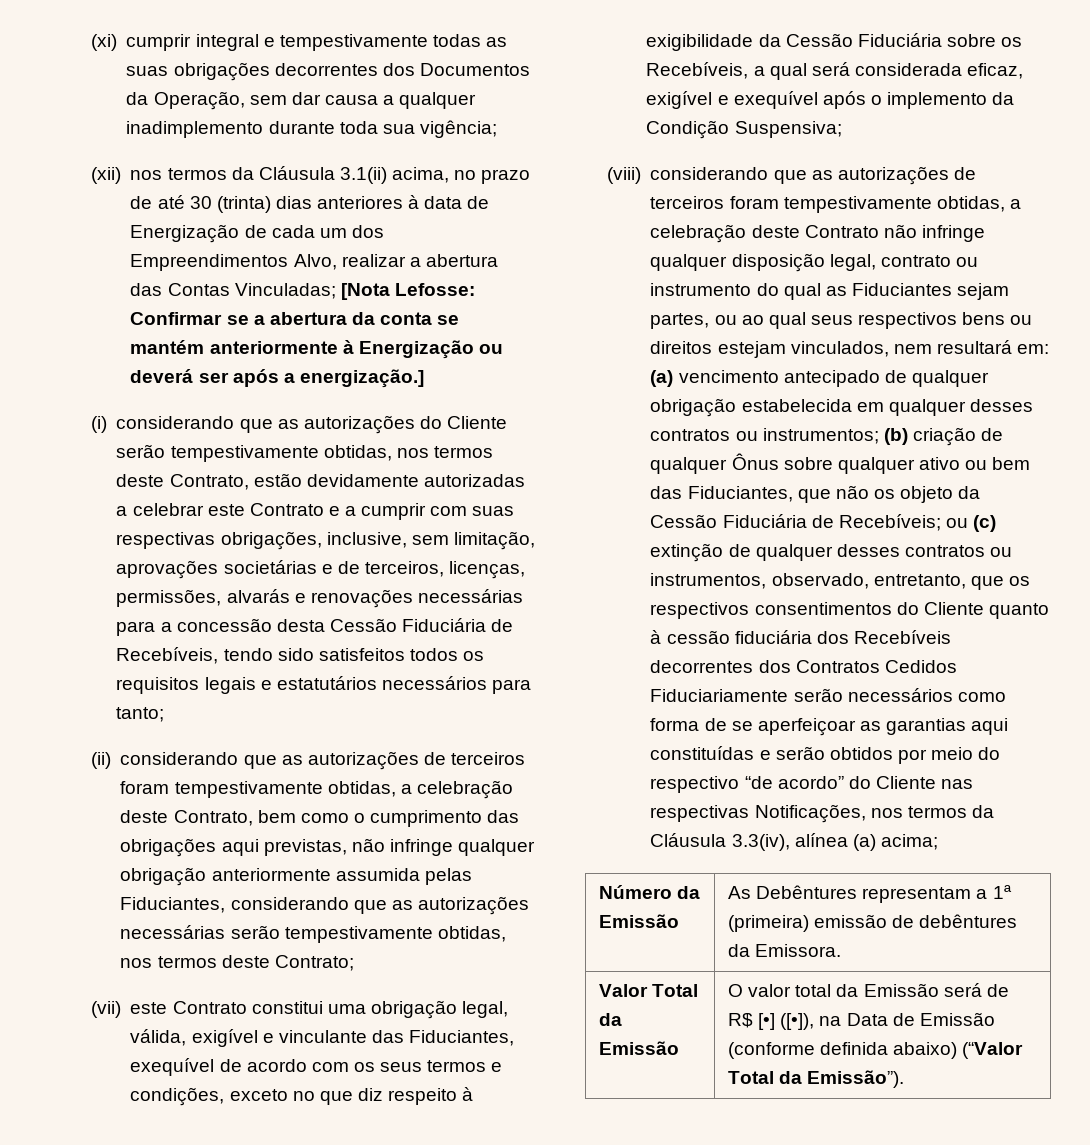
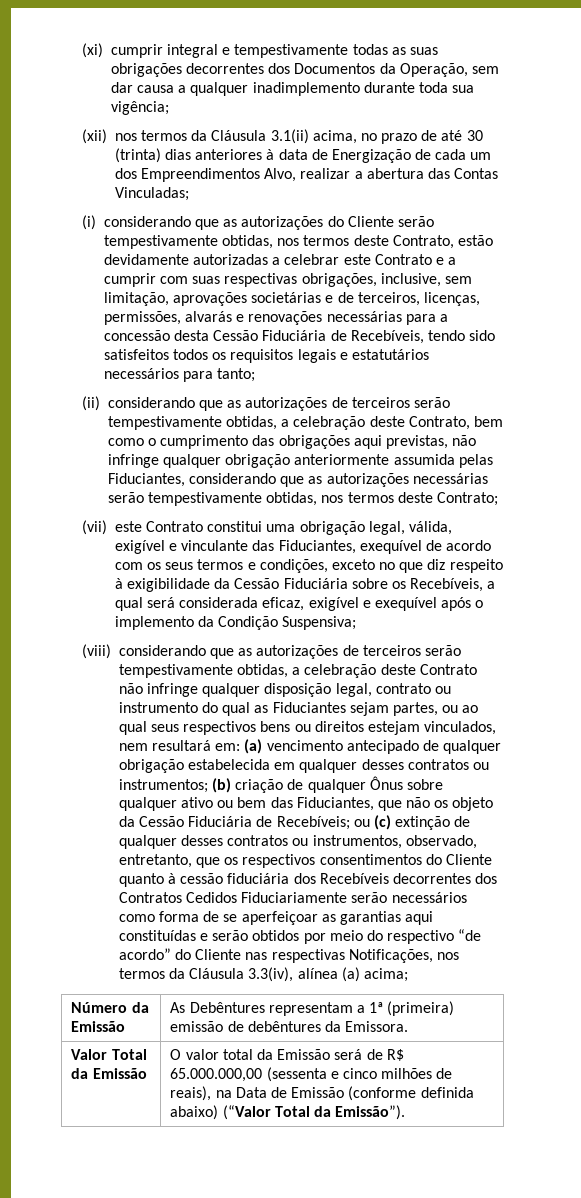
- (xii) nos termos da Cláusula 3.1(ii) acima, no prazo de até 30 (trinta) dias anteriores à data de Energização de cada um dos Empreendimentos Alvo, realizar a abertura das Contas Vinculadas; [Nota Lefosse: Confirmar se a abertura da conta se mantém anteriormente à Energização ou deverá ser após a energização.]
+ (xii) nos termos da Cláusula 3.1(ii) acima, no prazo de até 30 (trinta) dias anteriores à data de Energização de cada um dos Empreendimentos Alvo, realizar a abertura das Contas Vinculadas;
- (ii) considerando que as autorizações de terceiros foram tempestivamente obtidas, a celebração deste Contrato, bem como o cumprimento das obrigações aqui previstas, não infringe qualquer obrigação anteriormente assumida pelas Fiduciantes, considerando que as autorizações necessárias serão tempestivamente obtidas, nos termos deste Contrato;
+ (ii) considerando que as autorizações de terceiros serão tempestivamente obtidas, a celebração deste Contrato, bem como o cumprimento das obrigações aqui previstas, não infringe qualquer obrigação anteriormente assumida pelas Fiduciantes, considerando que as autorizações necessárias serão tempestivamente obtidas, nos termos deste Contrato;
- (viii) considerando que as autorizações de terceiros foram tempestivamente obtidas, a celebração deste Contrato não infringe qualquer disposição legal, contrato ou instrumento do qual as Fiduciantes sejam partes, ou ao qual seus respectivos bens ou direitos estejam vinculados, nem resultará em:
+ (viii) considerando que as autorizações de terceiros serão tempestivamente obtidas, a celebração deste Contrato não infringe qualquer disposição legal, contrato ou instrumento do qual as Fiduciantes sejam partes, ou ao qual seus respectivos bens ou direitos estejam vinculados, nem resultará em:
- Valor Total da Emissão | O valor total da Emissão será de R$ [•] ([•]), na Data de Emissão (conforme definida abaixo) (“Valor Total da Emissão”).
+ Valor Total da Emissão | O valor total da Emissão será de R$ 65.000.000,00 (sessenta e cinco milhões de reais), na Data de Emissão (conforme definida abaixo) (“Valor Total da Emissão”).

